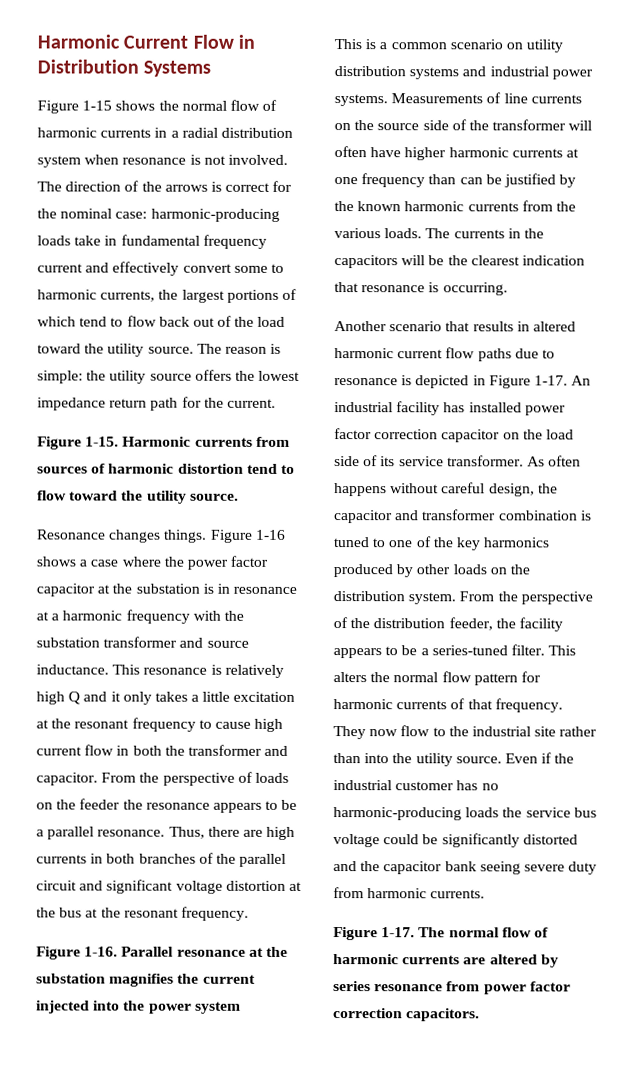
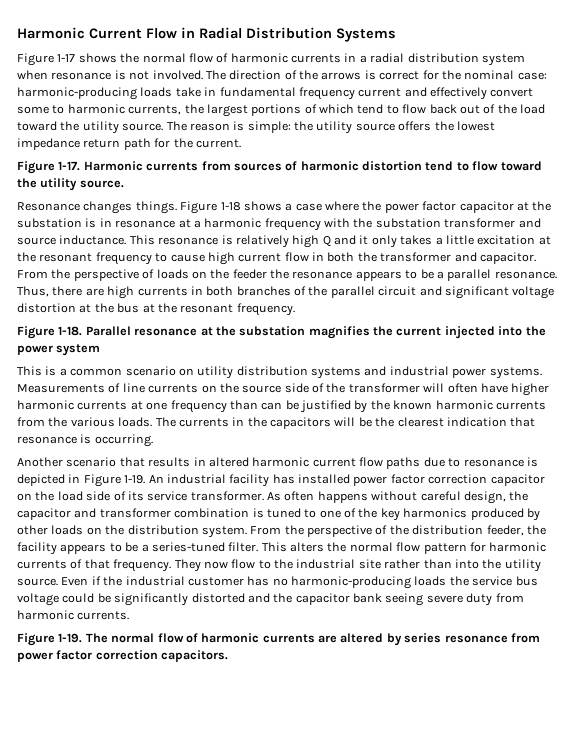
- Harmonic Current Flow in Distribution Systems
+ Harmonic Current Flow in Radial Distribution Systems
- Figure 1-15 shows the normal flow of harmonic currents in a radial distribution system when resonance is not involved.
+ Figure 1-17 shows the normal flow of harmonic currents in a radial distribution system when resonance is not involved.
- Figure 1-15.
+ Figure 1-17.
- Figure 1-16 shows a case where the power factor capacitor at the substation is in resonance at a harmonic frequency with the substation transformer and source inductance.
+ Figure 1-18 shows a case where the power factor capacitor at the substation is in resonance at a harmonic frequency with the substation transformer and source inductance.
- Figure 1-16.
+ Figure 1-18.
- Another scenario that results in altered harmonic current flow paths due to resonance is depicted in Figure 1-17.
+ Another scenario that results in altered harmonic current flow paths due to resonance is depicted in Figure 1-19.
  Even if the industrial customer has no harmonic-producing loads the service bus voltage could be significantly distorted and the capacitor bank seeing severe duty from harmonic currents.
- Figure 1-17.
+ Figure 1-19.

